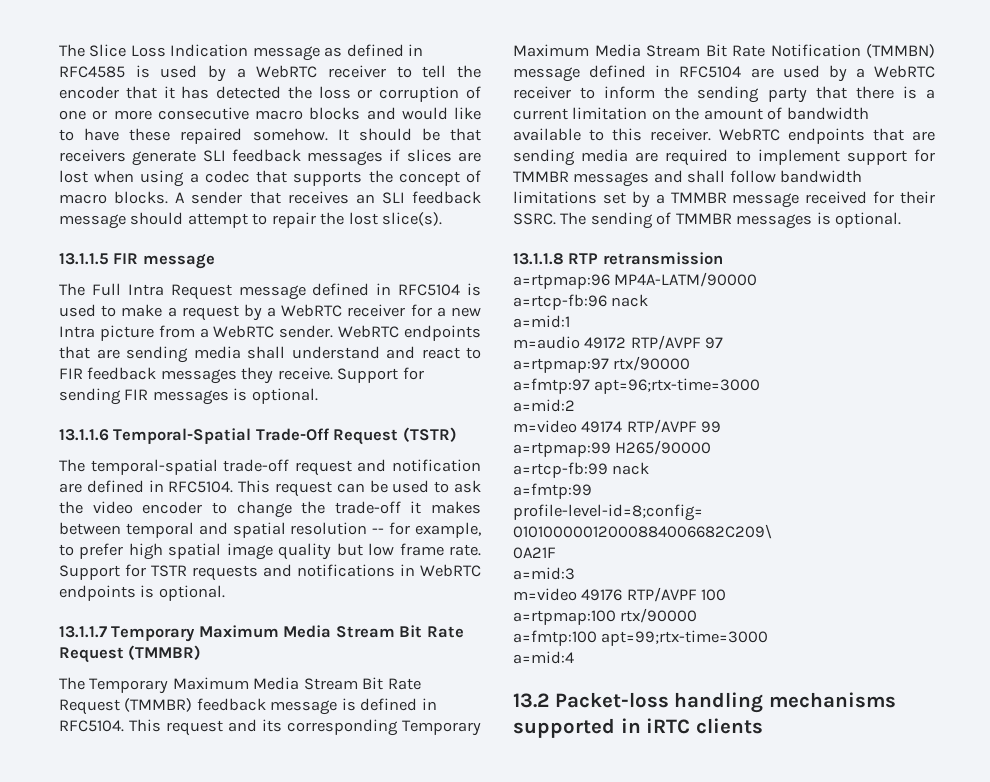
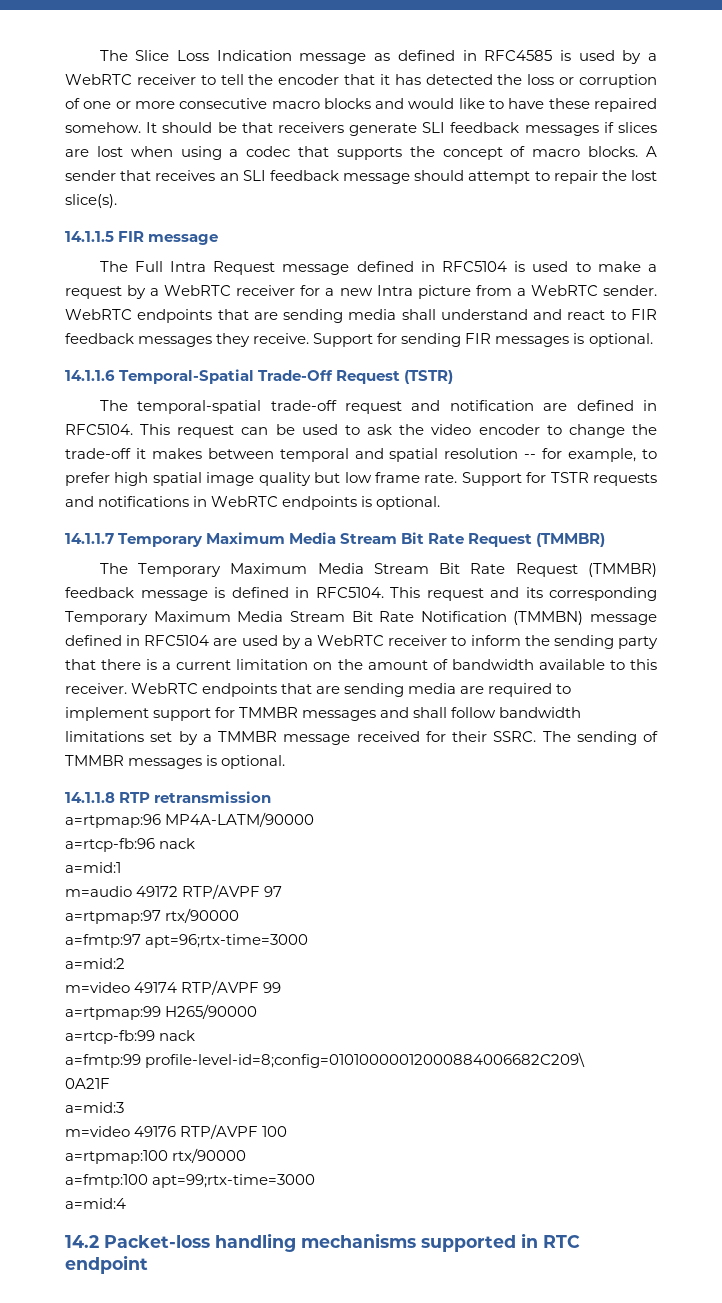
- 13.1.1.5 FIR message
+ 14.1.1.5 FIR message
- 13.1.1.6 Temporal-Spatial Trade-Off Request (TSTR)
+ 14.1.1.6 Temporal-Spatial Trade-Off Request (TSTR)
- 13.1.1.7 Temporary Maximum Media Stream Bit Rate Request (TMMBR)
+ 14.1.1.7 Temporary Maximum Media Stream Bit Rate Request (TMMBR)
- 13.1.1.8 RTP retransmission
+ 14.1.1.8 RTP retransmission
- 13.2 Packet-loss handling mechanisms supported in iRTC clients
+ 14.2 Packet-loss handling mechanisms supported in RTC endpoint

